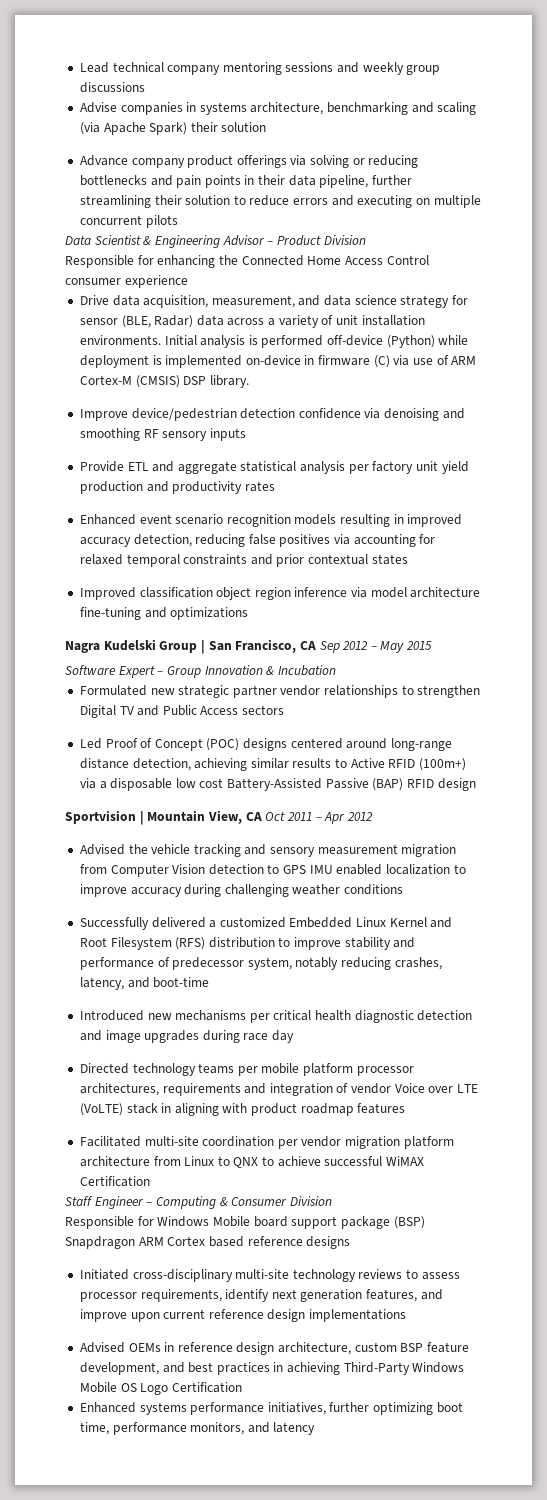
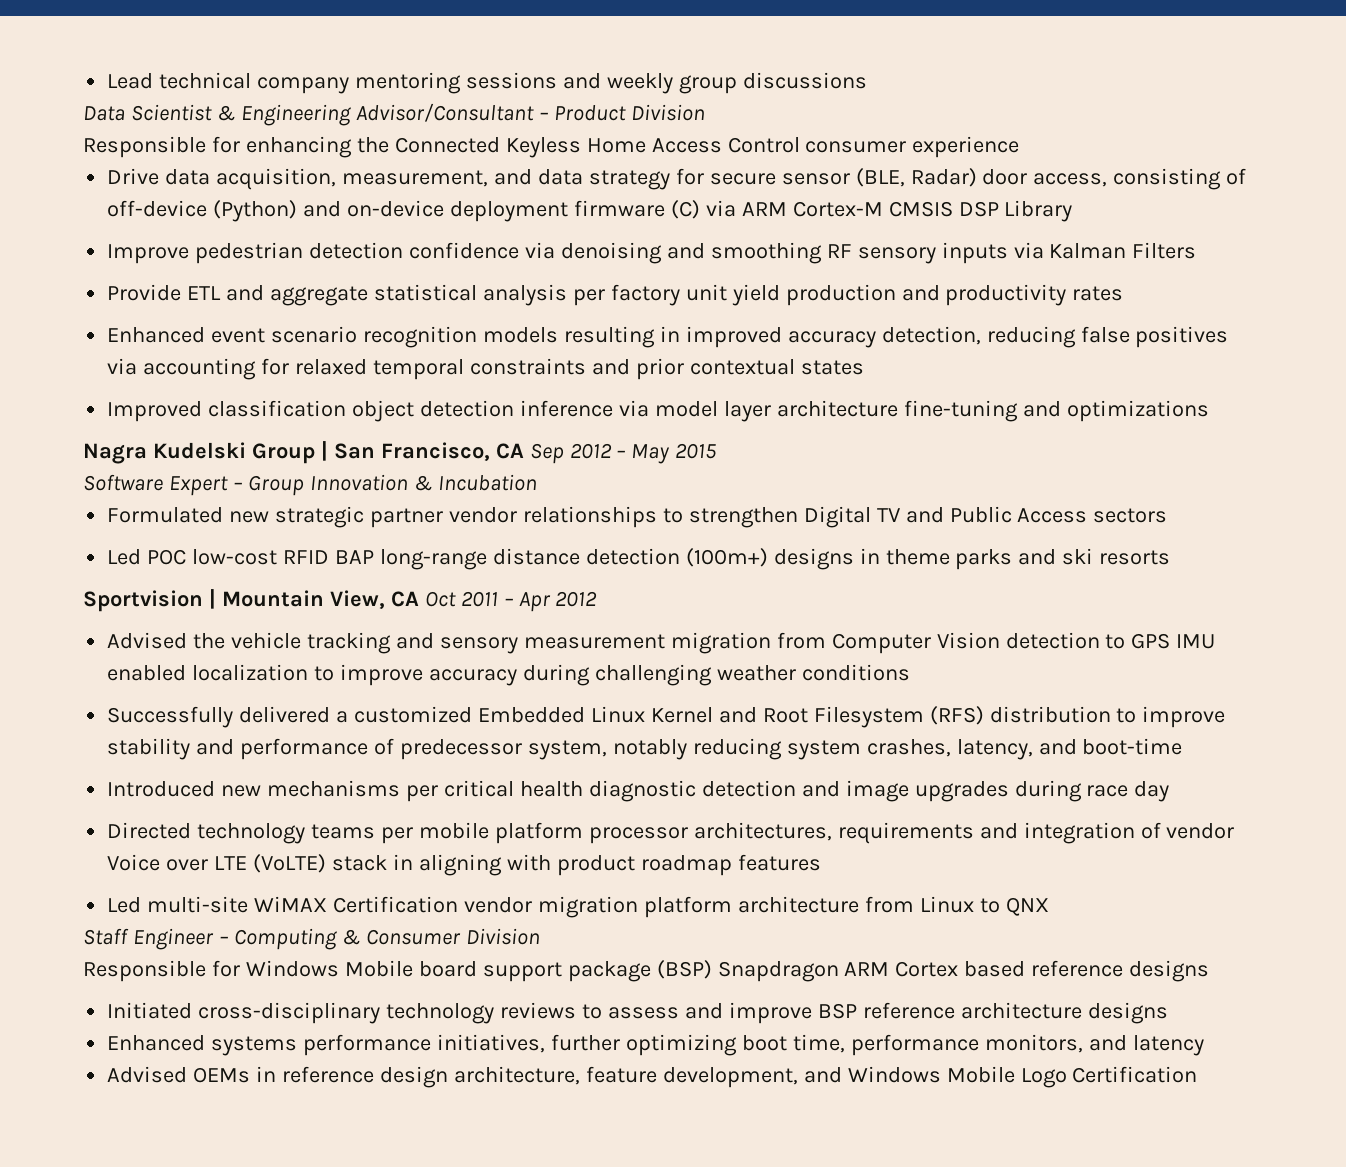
- Advise companies in systems architecture, benchmarking and scaling (via Apache Spark) their solution
- Advance company product offerings via solving or reducing bottlenecks and pain points in their data pipeline, further streamlining their solution to reduce errors and executing on multiple concurrent pilots
- Data Scientist & Engineering Advisor – Product Division
+ Data Scientist & Engineering Advisor/Consultant – Product Division
- Responsible for enhancing the Connected Home Access Control consumer experience
+ Responsible for enhancing the Connected Keyless Home Access Control consumer experience
- Drive data acquisition, measurement, and data science strategy for sensor (BLE, Radar) data across a variety of unit installation environments. Initial analysis is performed off-device (Python) while deployment is implemented on-device in firmware (C) via use of ARM Cortex-M (CMSIS) DSP library.
+ Drive data acquisition, measurement, and data strategy for secure sensor (BLE, Radar) door access, consisting of off-device (Python) and on-device deployment firmware (C) via ARM Cortex-M CMSIS DSP Library
- Improve device/pedestrian detection confidence via denoising and smoothing RF sensory inputs
+ Improve pedestrian detection confidence via denoising and smoothing RF sensory inputs via Kalman Filters
- Improved classification object region inference via model architecture fine-tuning and optimizations
+ Improved classification object detection inference via model layer architecture fine-tuning and optimizations
- Led Proof of Concept (POC) designs centered around long-range distance detection, achieving similar results to Active RFID (100m+) via a disposable low cost Battery-Assisted Passive (BAP) RFID design
+ Led POC low-cost RFID BAP long-range distance detection (100m+) designs in theme parks and ski resorts
- Successfully delivered a customized Embedded Linux Kernel and Root Filesystem (RFS) distribution to improve stability and performance of predecessor system, notably reducing crashes, latency, and boot-time
+ Successfully delivered a customized Embedded Linux Kernel and Root Filesystem (RFS) distribution to improve stability and performance of predecessor system, notably reducing system crashes, latency, and boot-time
- Facilitated multi-site coordination per vendor migration platform architecture from Linux to QNX to achieve successful WiMAX Certification
+ Led multi-site WiMAX Certification vendor migration platform architecture from Linux to QNX
- Initiated cross-disciplinary multi-site technology reviews to assess processor requirements, identify next generation features, and improve upon current reference design implementations
- Advised OEMs in reference design architecture, custom BSP feature development, and best practices in achieving Third-Party Windows Mobile OS Logo Certification
+ Initiated cross-disciplinary technology reviews to assess and improve BSP reference architecture designs
+ Advised OEMs in reference design architecture, feature development, and Windows Mobile Logo Certification

